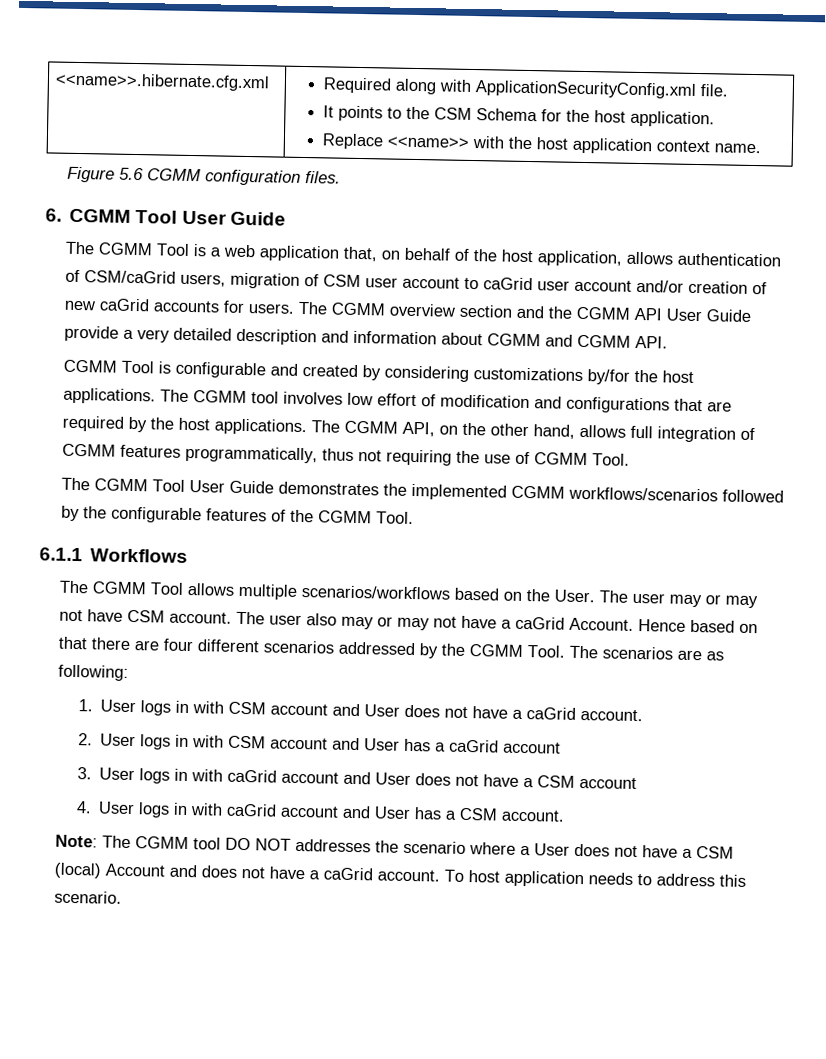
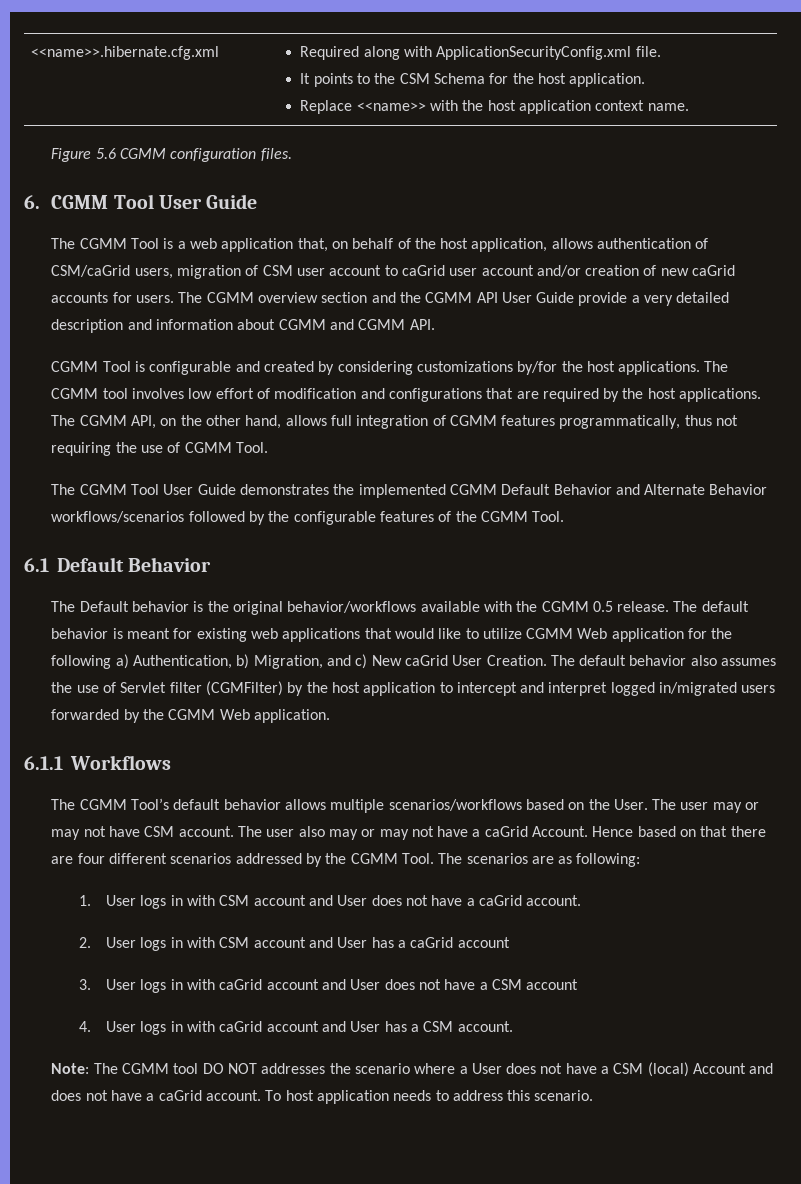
- The CGMM Tool User Guide demonstrates the implemented CGMM workflows/scenarios followed by the configurable features of the CGMM Tool.
+ The CGMM Tool User Guide demonstrates the implemented CGMM Default Behavior and Alternate Behavior workflows/scenarios followed by the configurable features of the CGMM Tool.
+ 6.1 Default Behavior
+ The Default behavior is the original behavior/workflows available with the CGMM 0.5 release. The default behavior is meant for existing web applications that would like to utilize CGMM Web application for the following a) Authentication, b) Migration, and c) New caGrid User Creation. The default behavior also assumes the use of Servlet filter (CGMFilter) by the host application to intercept and interpret logged in/migrated users forwarded by the CGMM Web application.
- The CGMM Tool allows multiple scenarios/workflows based on the User.
+ The CGMM Tool’s default behavior allows multiple scenarios/workflows based on the User.

